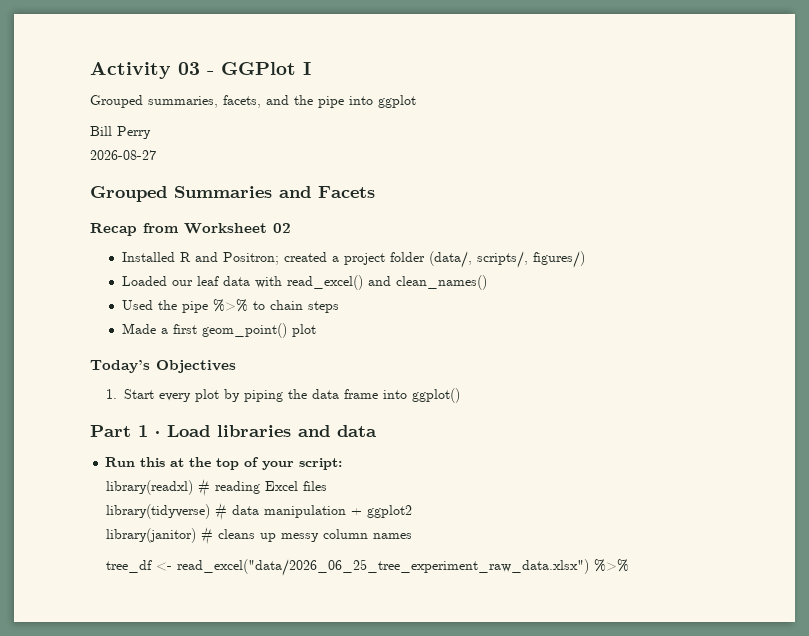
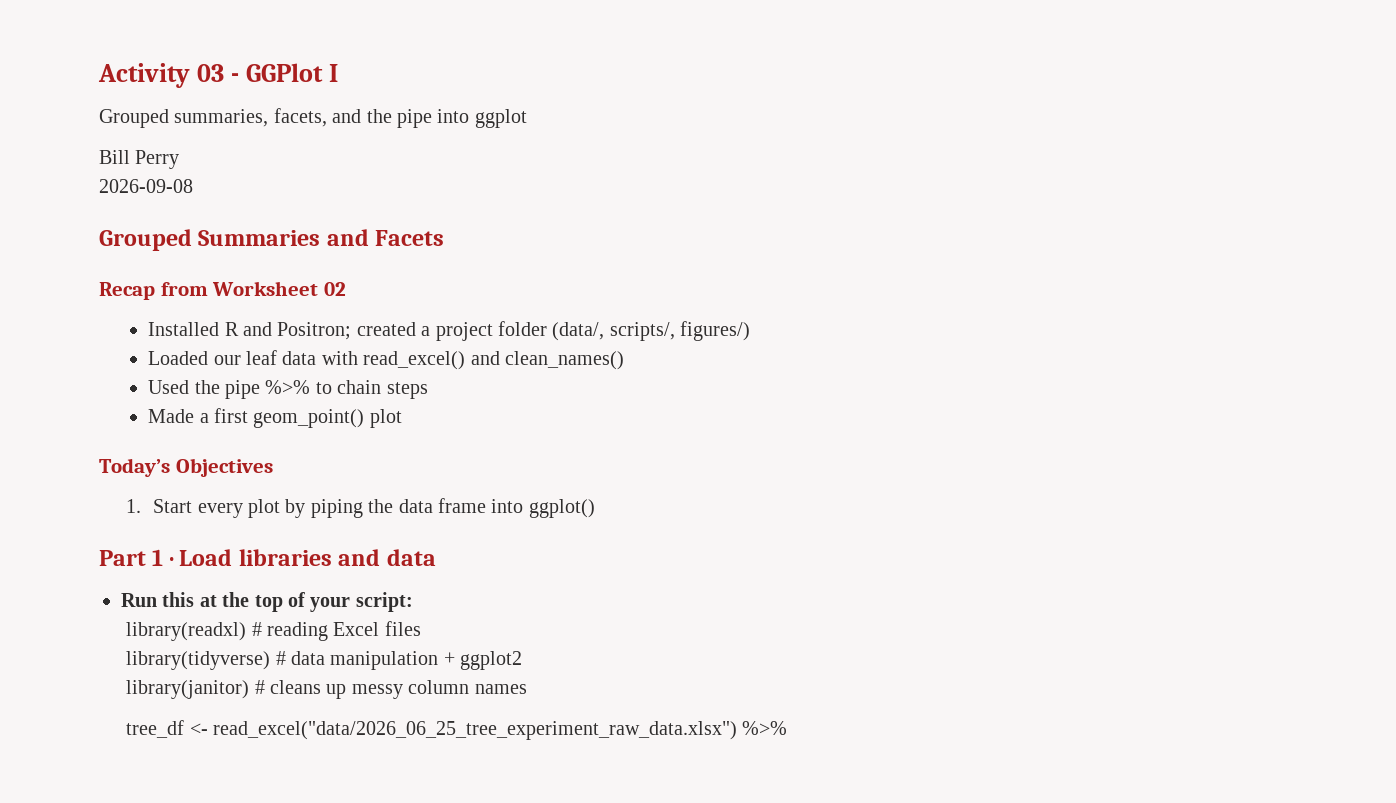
- 2026-08-27
+ 2026-09-08

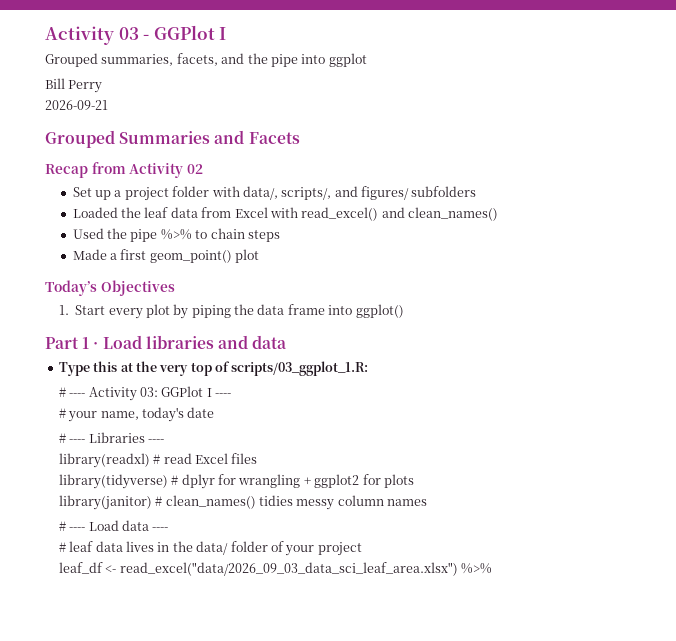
- 2026-09-08
+ 2026-09-21
- Recap from Worksheet 02
+ Recap from Activity 02
- Installed R and Positron; created a project folder (data/, scripts/, figures/)
+ Set up a project folder with data/, scripts/, and figures/ subfolders
- Loaded our leaf data with read_excel() and clean_names()
+ Loaded the leaf data from Excel with read_excel() and clean_names()
- Run this at the top of your script:
+ Type this at the very top of scripts/03_ggplot_1.R:
+ # ---- Activity 03: GGPlot I ----
+ # your name, today's date
+ # ---- Libraries ----
- library(readxl) # reading Excel files
+ library(readxl) # read Excel files
- library(tidyverse) # data manipulation + ggplot2
+ library(tidyverse) # dplyr for wrangling + ggplot2 for plots
- library(janitor) # cleans up messy column names
+ library(janitor) # clean_names() tidies messy column names
- tree_df <- read_excel("data/2026_06_25_tree_experiment_raw_data.xlsx") %>%
+ # ---- Load data ----
+ # leaf data lives in the data/ folder of your project
+ leaf_df <- read_excel("data/2026_09_03_data_sci_leaf_area.xlsx") %>%

